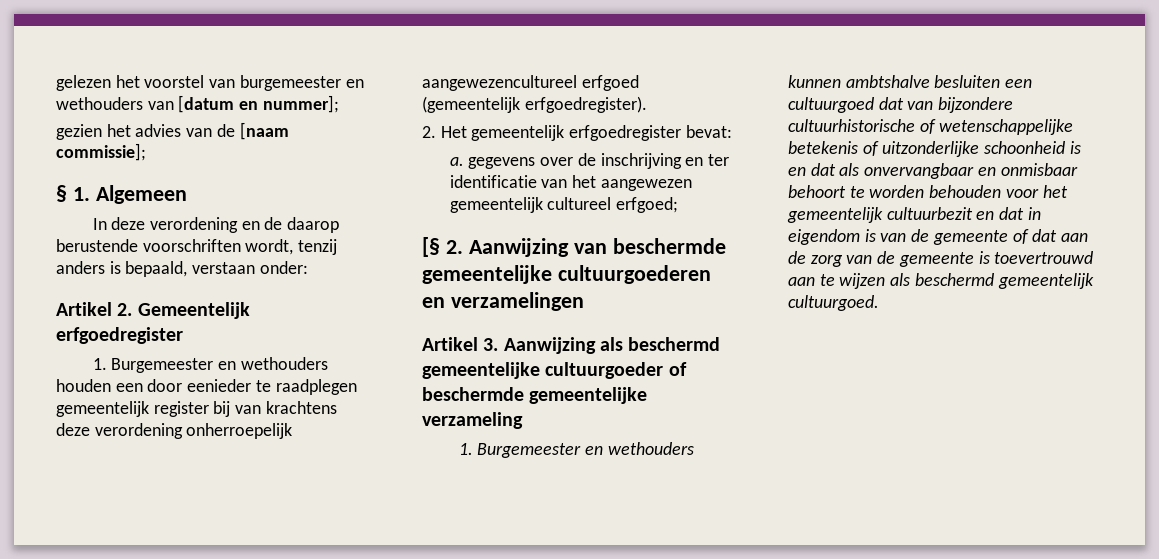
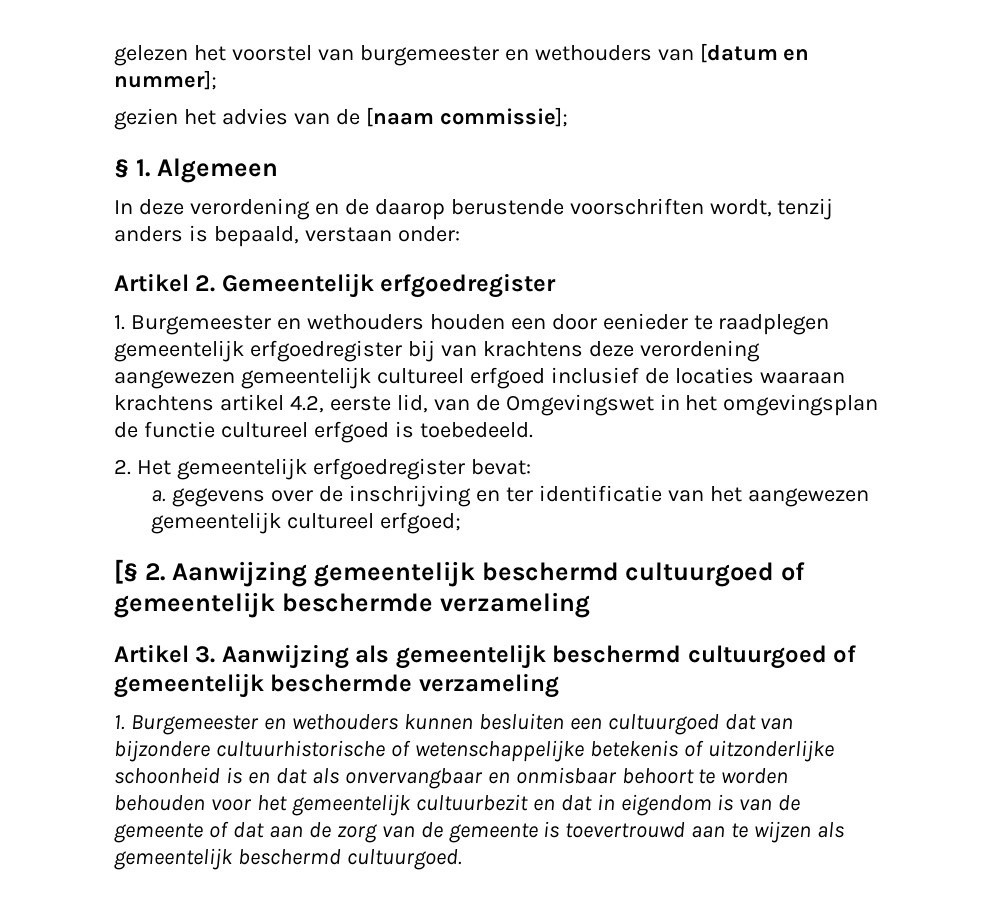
- 1. Burgemeester en wethouders houden een door eenieder te raadplegen gemeentelijk register bij van krachtens deze verordening onherroepelijk aangewezencultureel erfgoed (gemeentelijk erfgoedregister).
+ 1. Burgemeester en wethouders houden een door eenieder te raadplegen gemeentelijk erfgoedregister bij van krachtens deze verordening aangewezen gemeentelijk cultureel erfgoed inclusief de locaties waaraan krachtens artikel 4.2, eerste lid, van de Omgevingswet in het omgevingsplan de functie cultureel erfgoed is toebedeeld.
- [§ 2. Aanwijzing van beschermde gemeentelijke cultuurgoederen en verzamelingen
- Artikel 3. Aanwijzing als beschermd gemeentelijke cultuurgoeder of beschermde gemeentelijke verzameling
+ [§ 2. Aanwijzing gemeentelijk beschermd cultuurgoed of gemeentelijk beschermde verzameling
+ Artikel 3. Aanwijzing als gemeentelijk beschermd cultuurgoed of gemeentelijk beschermde verzameling
- 1. Burgemeester en wethouders kunnen ambtshalve besluiten een cultuurgoed dat van bijzondere cultuurhistorische of wetenschappelijke betekenis of uitzonderlijke schoonheid is en dat als onvervangbaar en onmisbaar behoort te worden behouden voor het gemeentelijk cultuurbezit en dat in eigendom is van de gemeente of dat aan de zorg van de gemeente is toevertrouwd aan te wijzen als beschermd gemeentelijk cultuurgoed.
+ 1. Burgemeester en wethouders kunnen besluiten een cultuurgoed dat van bijzondere cultuurhistorische of wetenschappelijke betekenis of uitzonderlijke schoonheid is en dat als onvervangbaar en onmisbaar behoort te worden behouden voor het gemeentelijk cultuurbezit en dat in eigendom is van de gemeente of dat aan de zorg van de gemeente is toevertrouwd aan te wijzen als gemeentelijk beschermd cultuurgoed.

